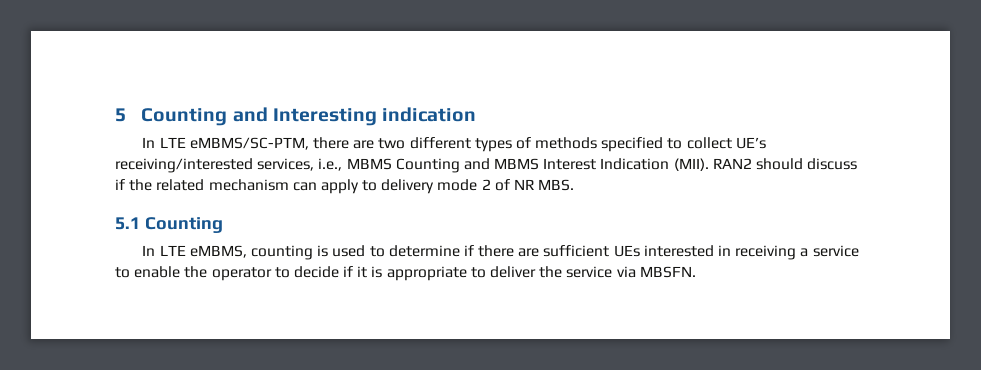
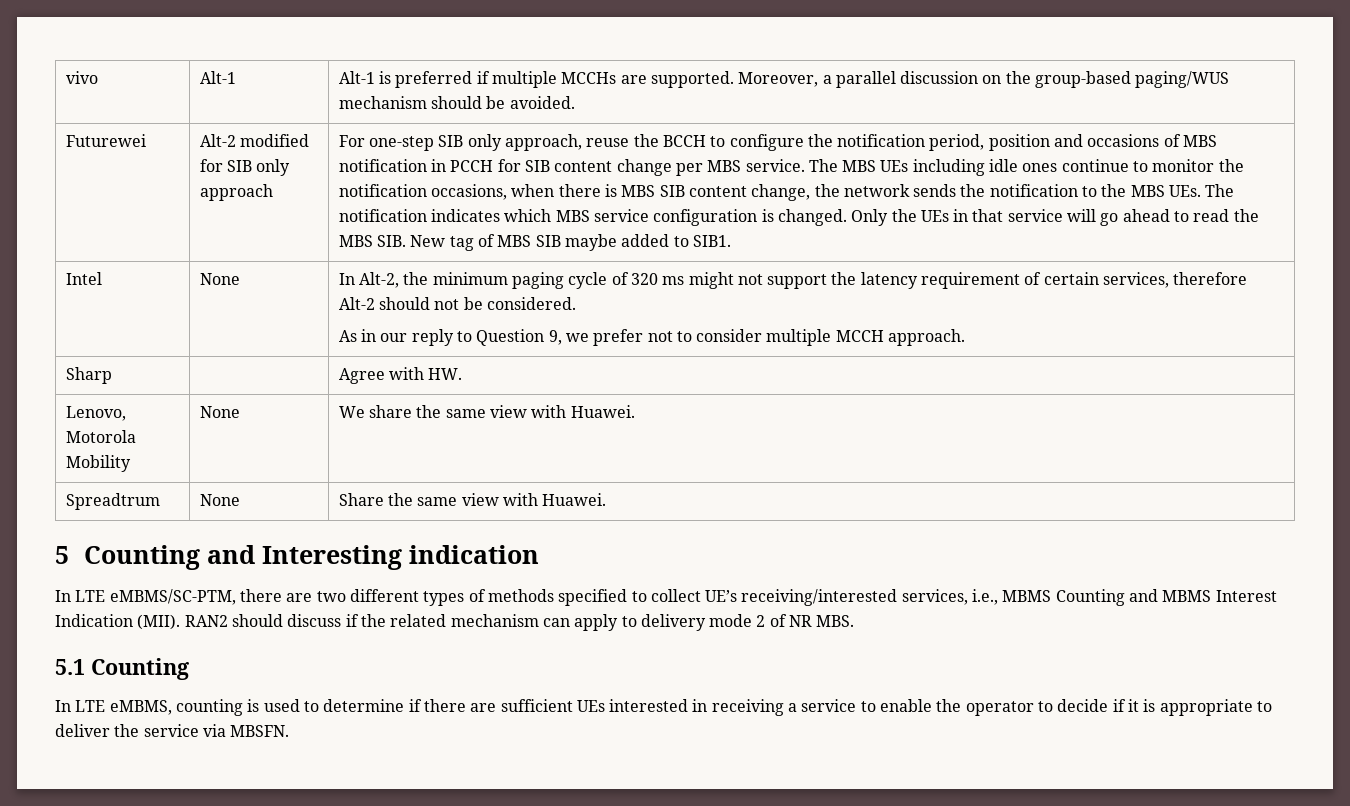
+ vivo | Alt-1 | Alt-1 is preferred if multiple MCCHs are supported. Moreover, a parallel discussion on the group-based paging/WUS mechanism should be avoided.
+ Futurewei | Alt-2 modified for SIB only approach | For one-step SIB only approach, reuse the BCCH to configure the notification period, position and occasions of MBS notification in PCCH for SIB content change per MBS service. The MBS UEs including idle ones continue to monitor the notification occasions, when there is MBS SIB content change, the network sends the notification to the MBS UEs. The notification indicates which MBS service configuration is changed. Only the UEs in that service will go ahead to read the MBS SIB. New tag of MBS SIB maybe added to SIB1.
+ Intel | None | In Alt-2, the minimum paging cycle of 320 ms might not support the latency requirement of certain services, therefore Alt-2 should not be considered.
+ As in our reply to Question 9, we prefer not to consider multiple MCCH approach.
+ Sharp | | Agree with HW.
+ Lenovo, Motorola Mobility | None | We share the same view with Huawei.
+ Spreadtrum | None | Share the same view with Huawei.

